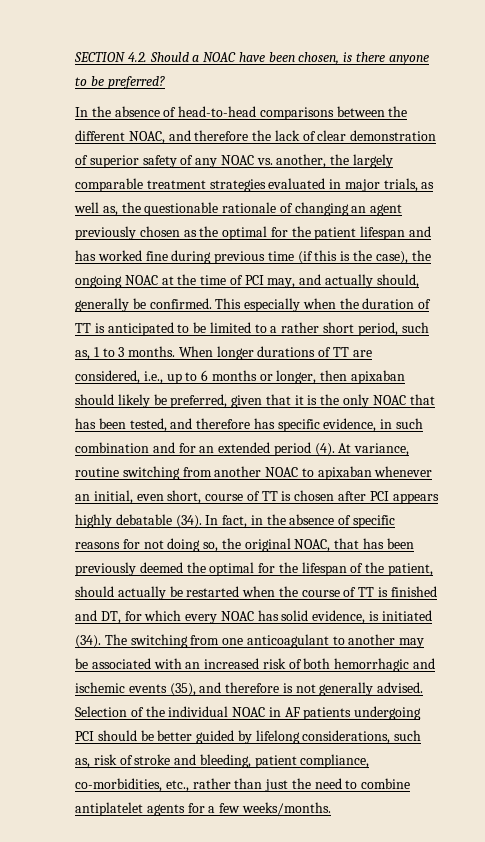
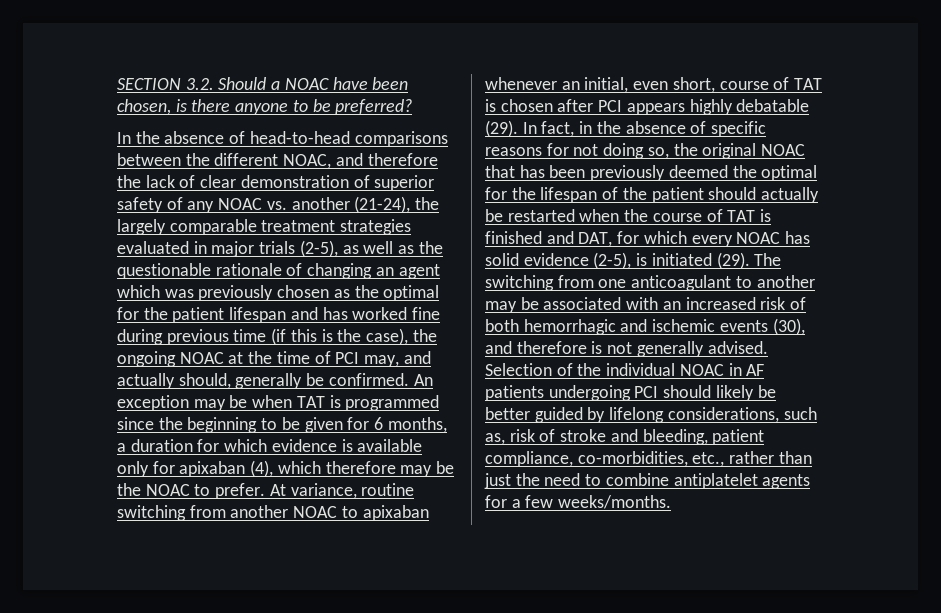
- SECTION 4.2. Should a NOAC have been chosen, is there anyone to be preferred?
+ SECTION 3.2. Should a NOAC have been chosen, is there anyone to be preferred?
- In the absence of head-to-head comparisons between the different NOAC, and therefore the lack of clear demonstration of superior safety of any NOAC vs. another, the largely comparable treatment strategies evaluated in major trials, as well as, the questionable rationale of changing an agent previously chosen as the optimal for the patient lifespan and has worked fine during previous time (if this is the case), the ongoing NOAC at the time of PCI may, and actually should, generally be confirmed.
+ In the absence of head-to-head comparisons between the different NOAC, and therefore the lack of clear demonstration of superior safety of any NOAC vs. another (21-24), the largely comparable treatment strategies evaluated in major trials (2-5), as well as the questionable rationale of changing an agent which was previously chosen as the optimal for the patient lifespan and has worked fine during previous time (if this is the case), the ongoing NOAC at the time of PCI may, and actually should, generally be confirmed.
- This especially when the duration of TT is anticipated to be limited to a rather short period, such as, 1 to 3 months. When longer durations of TT are considered, i.e., up to 6 months or longer, then apixaban should likely be preferred, given that it is the only NOAC that has been tested, and therefore has specific evidence, in such combination and for an extended period (4).
+ An exception may be when TAT is programmed since the beginning to be given for 6 months, a duration for which evidence is available only for apixaban (4), which therefore may be the NOAC to prefer.
- At variance, routine switching from another NOAC to apixaban whenever an initial, even short, course of TT is chosen after PCI appears highly debatable (34).
+ At variance, routine switching from another NOAC to apixaban whenever an initial, even short, course of TAT is chosen after PCI appears highly debatable (29).
- In fact, in the absence of specific reasons for not doing so, the original NOAC, that has been previously deemed the optimal for the lifespan of the patient, should actually be restarted when the course of TT is finished and DT, for which every NOAC has solid evidence, is initiated (34).
+ In fact, in the absence of specific reasons for not doing so, the original NOAC that has been previously deemed the optimal for the lifespan of the patient should actually be restarted when the course of TAT is finished and DAT, for which every NOAC has solid evidence (2-5), is initiated (29).
- The switching from one anticoagulant to another may be associated with an increased risk of both hemorrhagic and ischemic events (35), and therefore is not generally advised.
+ The switching from one anticoagulant to another may be associated with an increased risk of both hemorrhagic and ischemic events (30), and therefore is not generally advised.
- Selection of the individual NOAC in AF patients undergoing PCI should be better guided by lifelong considerations, such as, risk of stroke and bleeding, patient compliance, co-morbidities, etc., rather than just the need to combine antiplatelet agents for a few weeks/months.
+ Selection of the individual NOAC in AF patients undergoing PCI should likely be better guided by lifelong considerations, such as, risk of stroke and bleeding, patient compliance, co-morbidities, etc., rather than just the need to combine antiplatelet agents for a few weeks/months.

